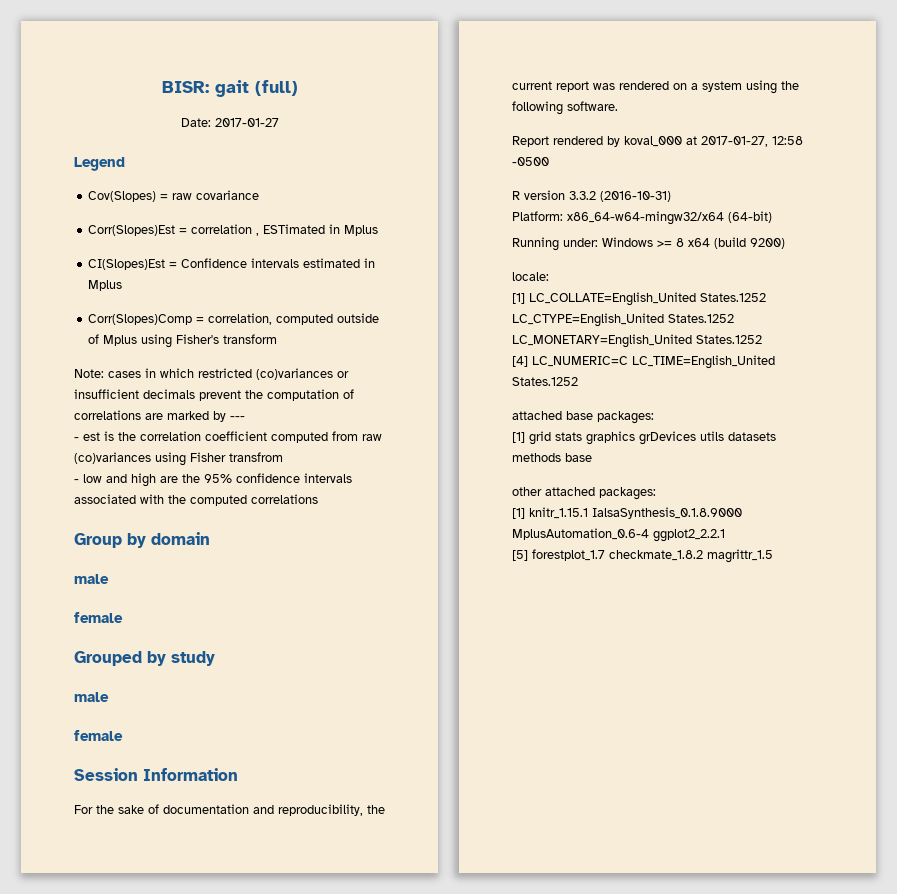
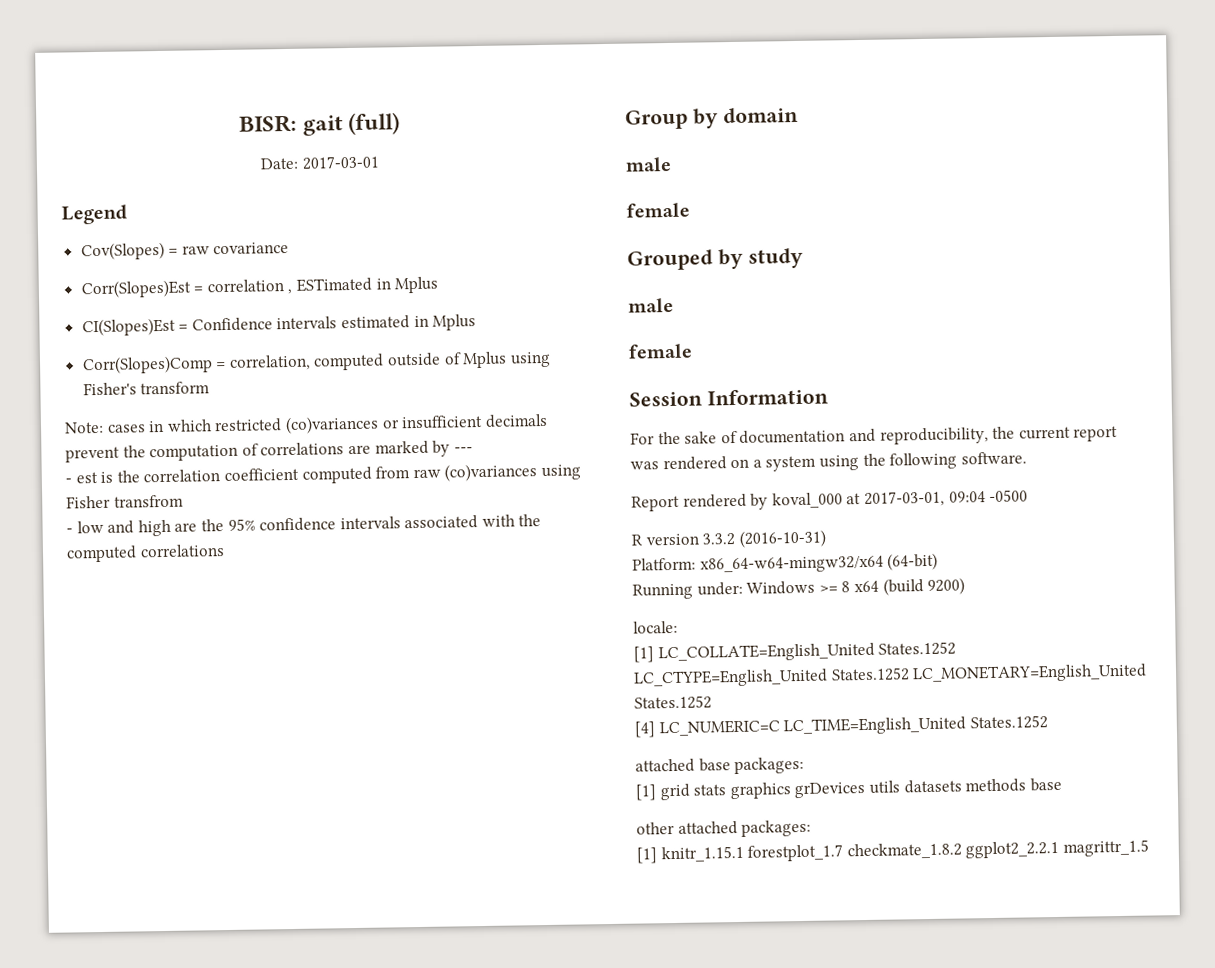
- Date: 2017-01-27
+ Date: 2017-03-01
- Report rendered by koval_000 at 2017-01-27, 12:58 -0500
+ Report rendered by koval_000 at 2017-03-01, 09:04 -0500
- [1] knitr_1.15.1 IalsaSynthesis_0.1.8.9000 MplusAutomation_0.6-4 ggplot2_2.2.1
- [5] forestplot_1.7 checkmate_1.8.2 magrittr_1.5
+ [1] knitr_1.15.1 forestplot_1.7 checkmate_1.8.2 ggplot2_2.2.1 magrittr_1.5

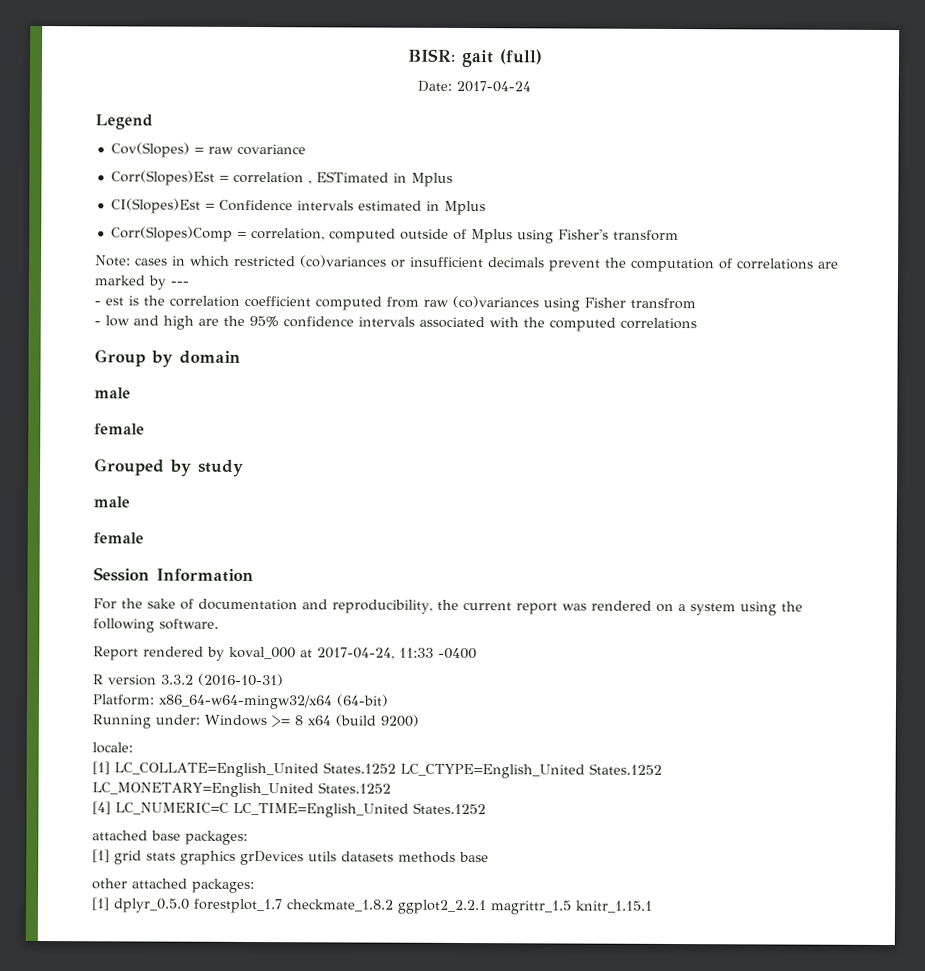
- Date: 2017-03-01
+ Date: 2017-04-24
- Report rendered by koval_000 at 2017-03-01, 09:04 -0500
+ Report rendered by koval_000 at 2017-04-24, 11:33 -0400
- [1] knitr_1.15.1 forestplot_1.7 checkmate_1.8.2 ggplot2_2.2.1 magrittr_1.5
+ [1] dplyr_0.5.0 forestplot_1.7 checkmate_1.8.2 ggplot2_2.2.1 magrittr_1.5 knitr_1.15.1

